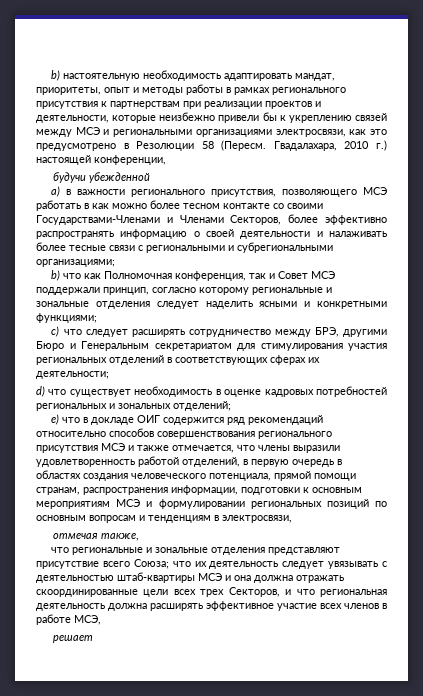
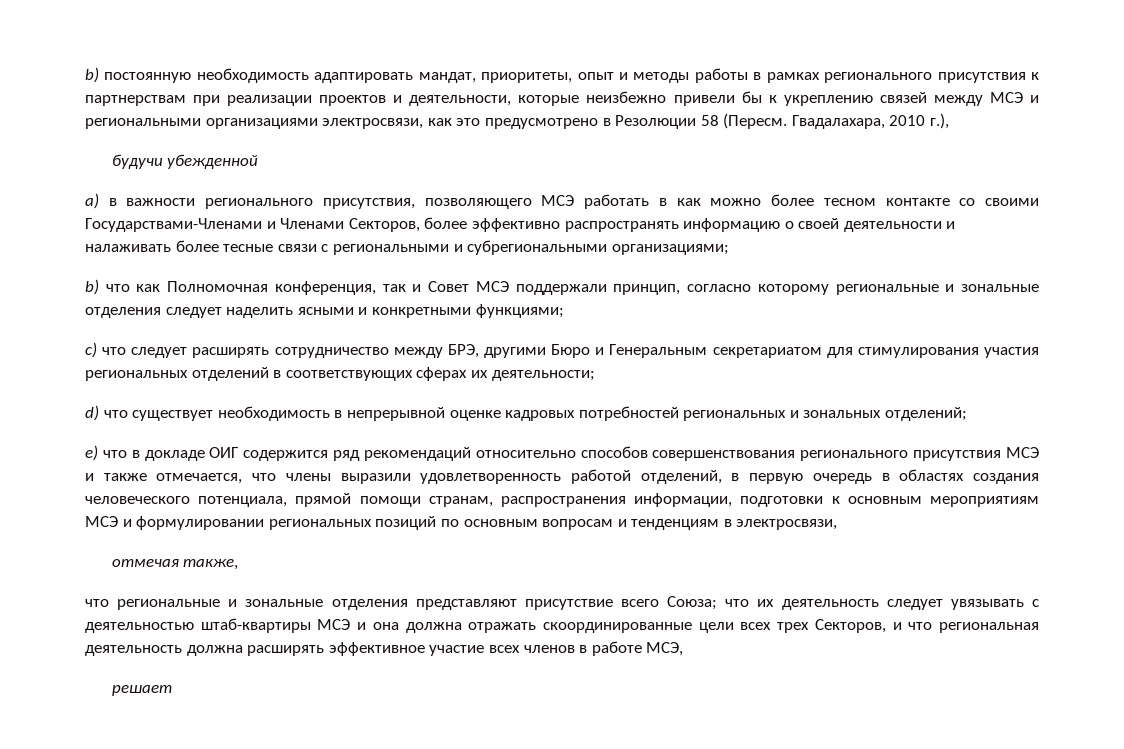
- b) настоятельную необходимость адаптировать мандат, приоритеты, опыт и методы работы в рамках регионального присутствия к партнерствам при реализации проектов и деятельности, которые неизбежно привели бы к укреплению связей между МСЭ и региональными организациями электросвязи, как это предусмотрено в Резолюции 58 (Пересм.
+ b) постоянную необходимость адаптировать мандат, приоритеты, опыт и методы работы в рамках регионального присутствия к партнерствам при реализации проектов и деятельности, которые неизбежно привели бы к укреплению связей между МСЭ и региональными организациями электросвязи, как это предусмотрено в Резолюции 58 (Пересм.
- Гвадалахара, 2010 г.) настоящей конференции,
+ Гвадалахара, 2010 г.),
- d) что существует необходимость в оценке кадровых потребностей региональных и зональных отделений;
+ d) что существует необходимость в непрерывной оценке кадровых потребностей региональных и зональных отделений;

